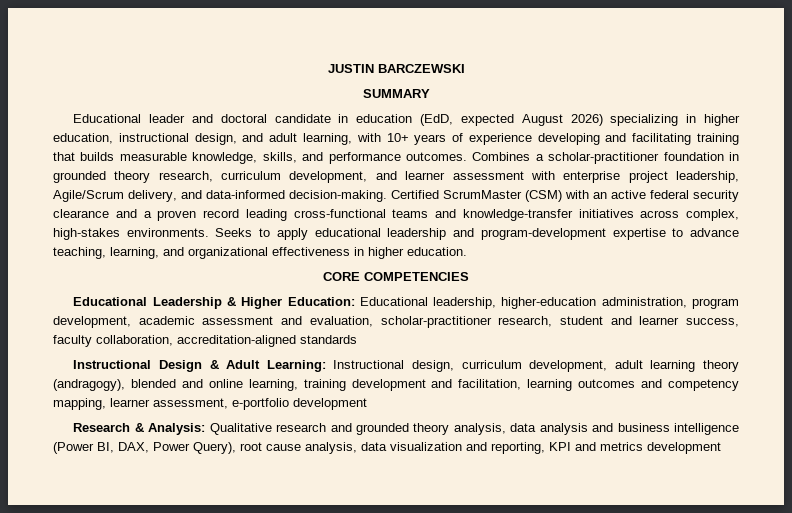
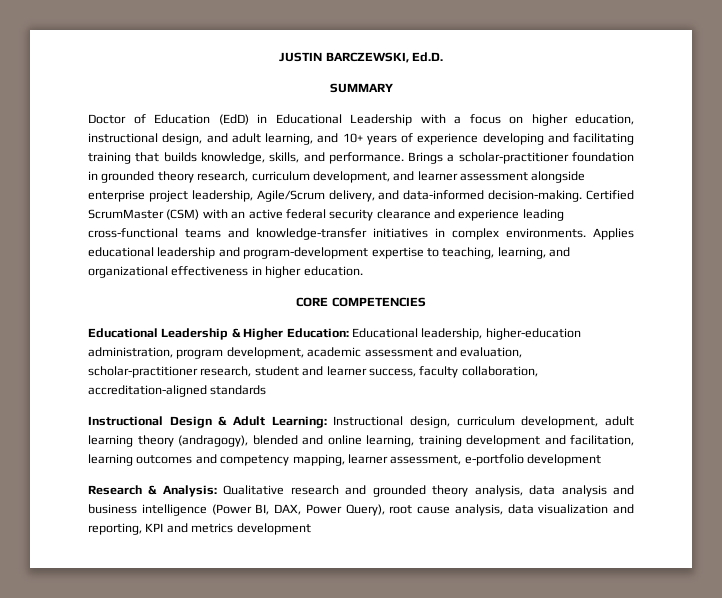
- JUSTIN BARCZEWSKI
+ JUSTIN BARCZEWSKI, Ed.D.
- Educational leader and doctoral candidate in education (EdD, expected August 2026) specializing in higher education, instructional design, and adult learning, with 10+ years of experience developing and facilitating training that builds measurable knowledge, skills, and performance outcomes. Combines a scholar-practitioner foundation in grounded theory research, curriculum development, and learner assessment with enterprise project leadership, Agile/Scrum delivery, and data-informed decision-making.
+ Doctor of Education (EdD) in Educational Leadership with a focus on higher education, instructional design, and adult learning, and 10+ years of experience developing and facilitating training that builds knowledge, skills, and performance. Brings a scholar-practitioner foundation in grounded theory research, curriculum development, and learner assessment alongside enterprise project leadership, Agile/Scrum delivery, and data-informed decision-making.
- Certified ScrumMaster (CSM) with an active federal security clearance and a proven record leading cross-functional teams and knowledge-transfer initiatives across complex, high-stakes environments. Seeks to apply educational leadership and program-development expertise to advance teaching, learning, and organizational effectiveness in higher education.
+ Certified ScrumMaster (CSM) with an active federal security clearance and experience leading cross-functional teams and knowledge-transfer initiatives in complex environments. Applies educational leadership and program-development expertise to teaching, learning, and organizational effectiveness in higher education.

